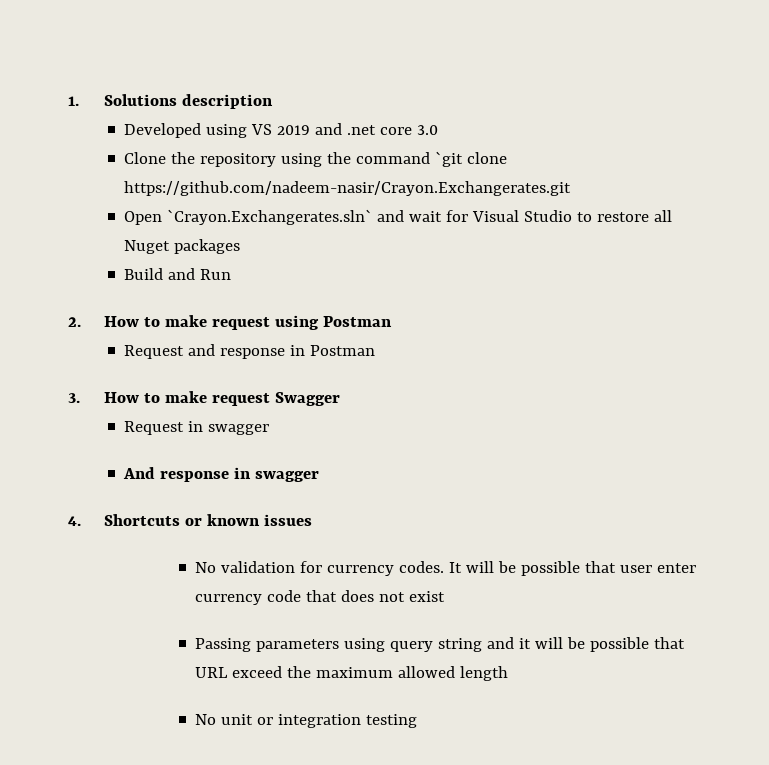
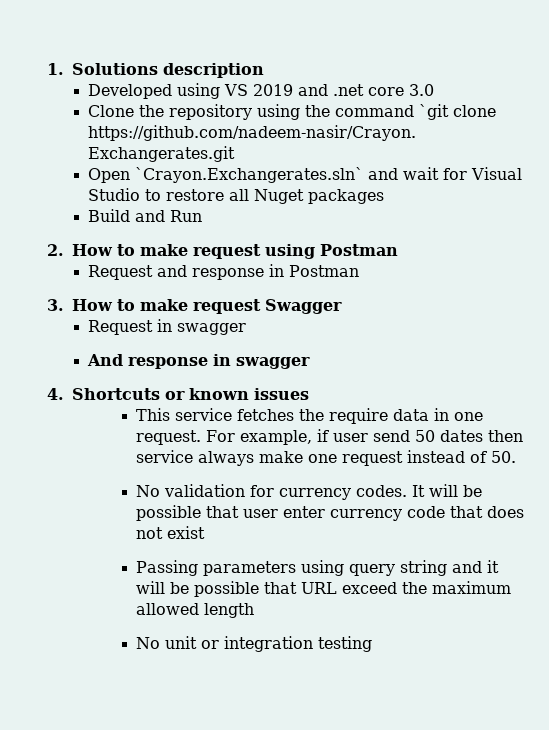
+ This service fetches the require data in one request. For example, if user send 50 dates then service always make one request instead of 50.

